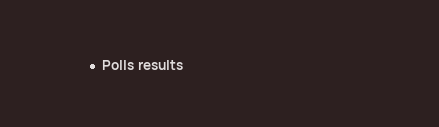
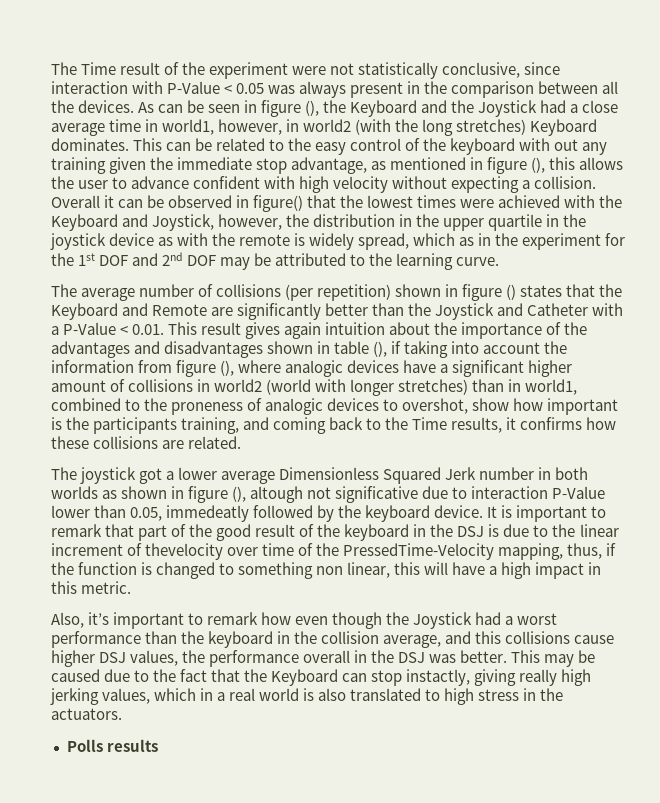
+ The Time result of the experiment were not statistically conclusive, since interaction with P-Value < 0.05 was always present in the comparison between all the devices. As can be seen in figure (), the Keyboard and the Joystick had a close average time in world1, however, in world2 (with the long stretches) Keyboard dominates. This can be related to the easy control of the keyboard with out any training given the immediate stop advantage, as mentioned in figure (), this allows the user to advance confident with high velocity without expecting a collision. Overall it can be observed in figure() that the lowest times were achieved with the Keyboard and Joystick, however, the distribution in the upper quartile in the joystick device as with the remote is widely spread, which as in the experiment for the 1st DOF and 2nd DOF may be attributed to the learning curve.
+ The average number of collisions (per repetition) shown in figure () states that the Keyboard and Remote are significantly better than the Joystick and Catheter with a P-Value < 0.01. This result gives again intuition about the importance of the advantages and disadvantages shown in table (), if taking into account the information from figure (), where analogic devices have a significant higher amount of collisions in world2 (world with longer stretches) than in world1, combined to the proneness of analogic devices to overshot, show how important is the participants training, and coming back to the Time results, it confirms how these collisions are related.
+ The joystick got a lower average Dimensionless Squared Jerk number in both worlds as shown in figure (), altough not significative due to interaction P-Value lower than 0.05, immedeatly followed by the keyboard device. It is important to remark that part of the good result of the keyboard in the DSJ is due to the linear increment of thevelocity over time of the PressedTime-Velocity mapping, thus, if the function is changed to something non linear, this will have a high impact in this metric.
+ Also, it’s important to remark how even though the Joystick had a worst performance than the keyboard in the collision average, and this collisions cause higher DSJ values, the performance overall in the DSJ was better. This may be caused due to the fact that the Keyboard can stop instactly, giving really high jerking values, which in a real world is also translated to high stress in the actuators.

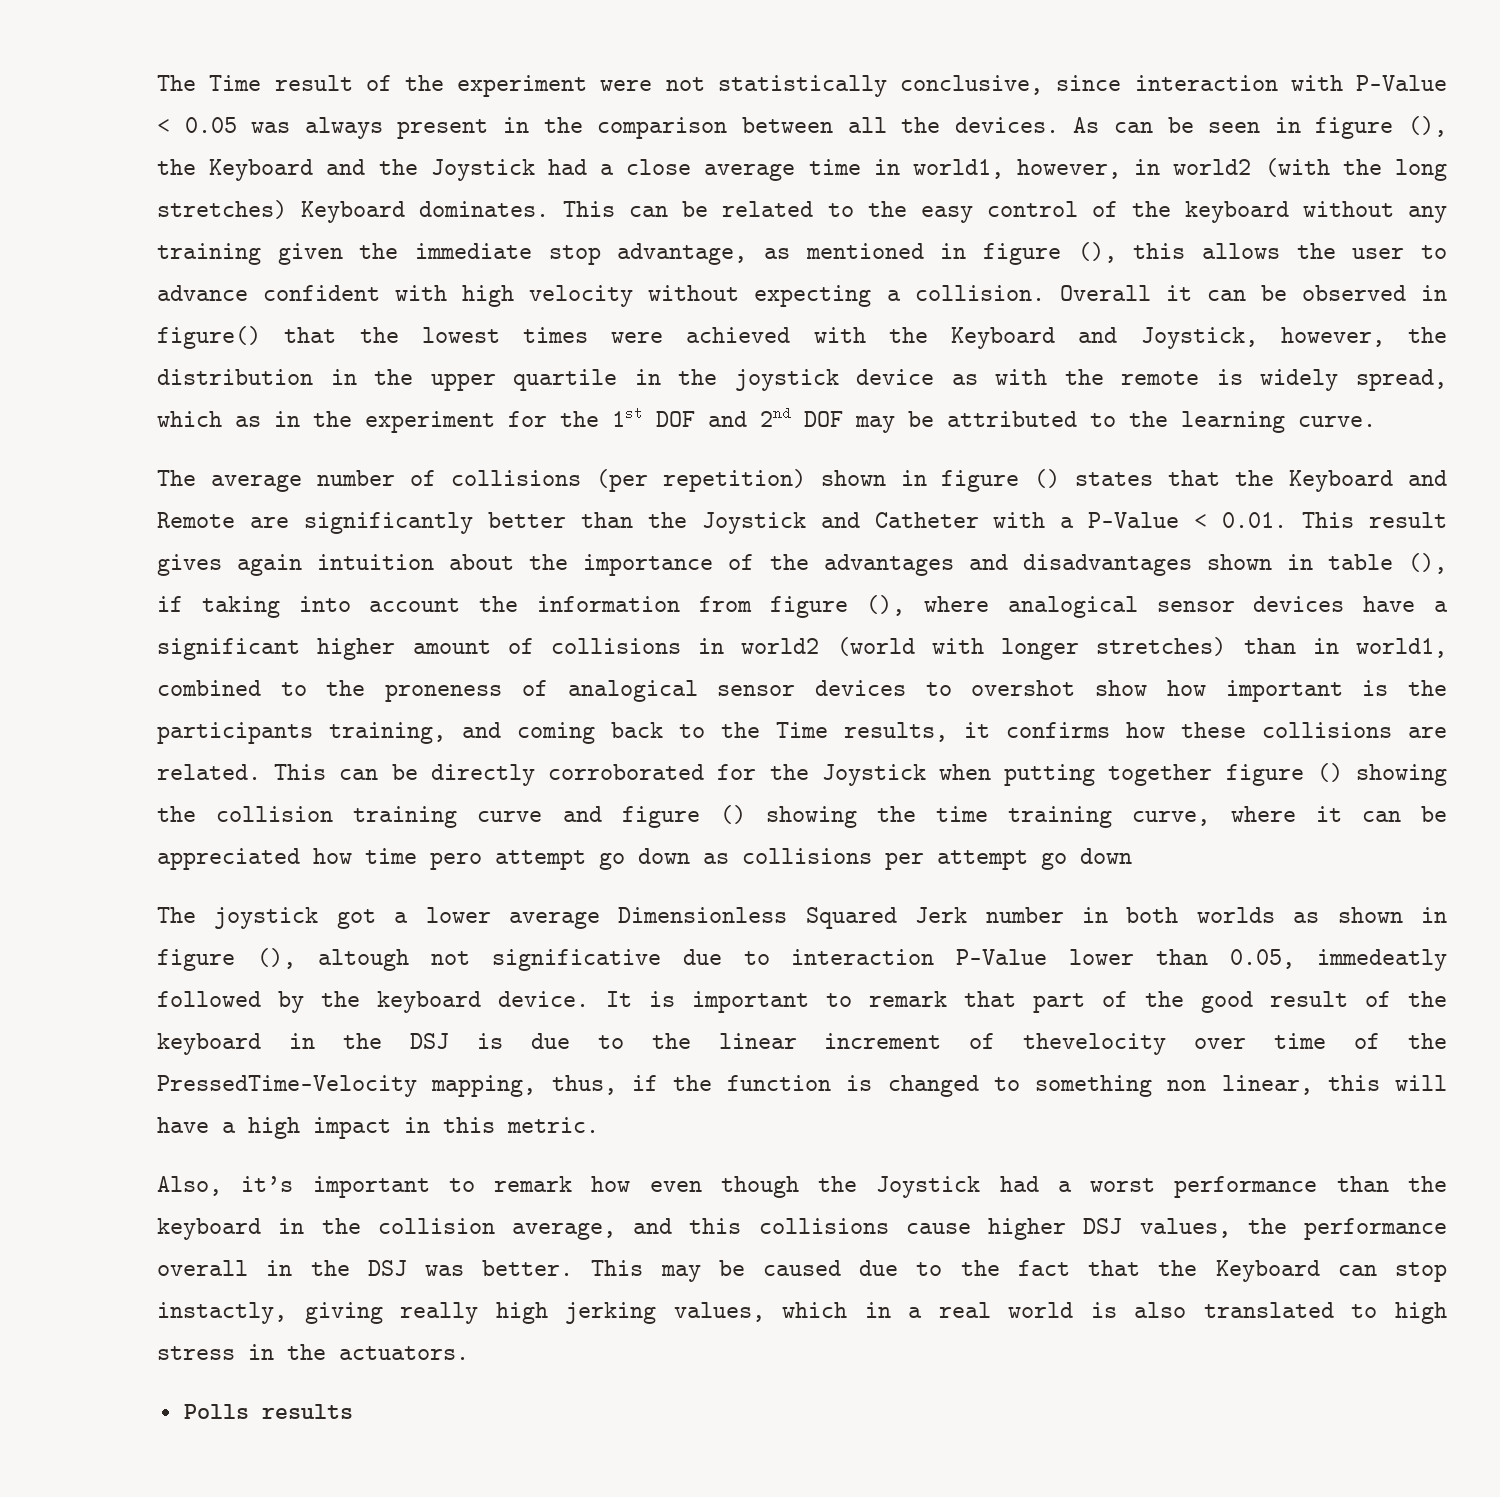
- This can be related to the easy control of the keyboard with out any training given the immediate stop advantage, as mentioned in figure (), this allows the user to advance confident with high velocity without expecting a collision.
+ This can be related to the easy control of the keyboard without any training given the immediate stop advantage, as mentioned in figure (), this allows the user to advance confident with high velocity without expecting a collision.
- The average number of collisions (per repetition) shown in figure () states that the Keyboard and Remote are significantly better than the Joystick and Catheter with a P-Value < 0.01. This result gives again intuition about the importance of the advantages and disadvantages shown in table (), if taking into account the information from figure (), where analogic devices have a significant higher amount of collisions in world2 (world with longer stretches) than in world1, combined to the proneness of analogic devices to overshot, show how important is the participants training, and coming back to the Time results, it confirms how these collisions are related.
+ The average number of collisions (per repetition) shown in figure () states that the Keyboard and Remote are significantly better than the Joystick and Catheter with a P-Value < 0.01. This result gives again intuition about the importance of the advantages and disadvantages shown in table (), if taking into account the information from figure (), where analogical sensor devices have a significant higher amount of collisions in world2 (world with longer stretches) than in world1, combined to the proneness of analogical sensor devices to overshot show how important is the participants training, and coming back to the Time results, it confirms how these collisions are related. This can be directly corroborated for the Joystick when putting together figure () showing the collision training curve and figure () showing the time training curve, where it can be appreciated how time pero attempt go down as collisions per attempt go down

